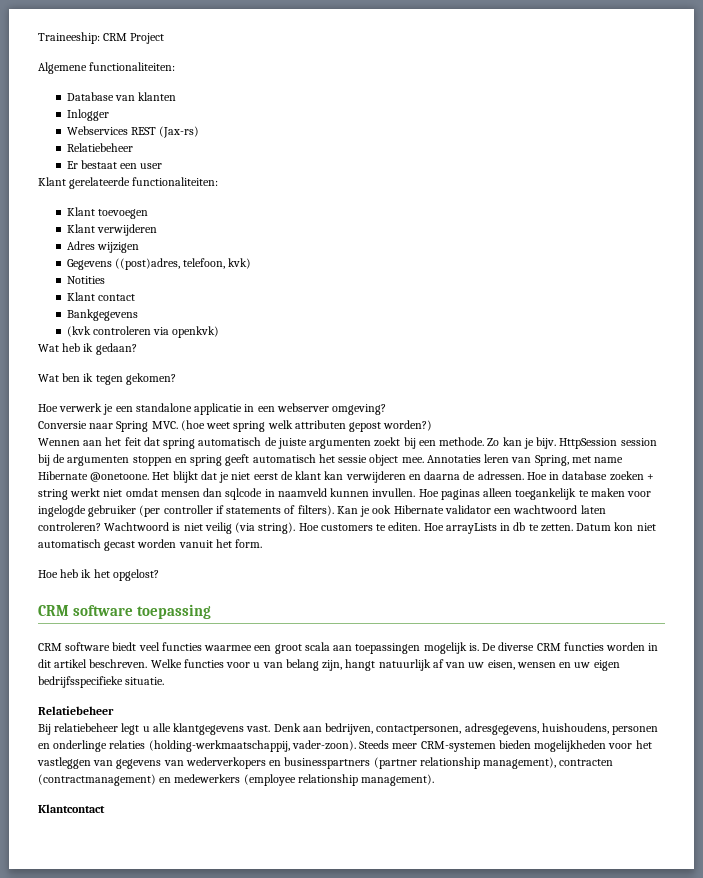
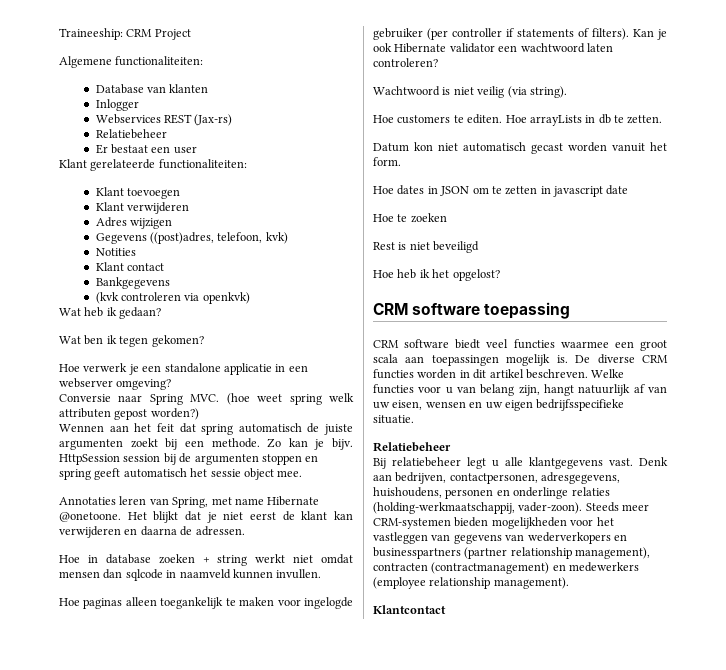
- HttpSession session bij de argumenten stoppen en spring geeft automatisch het sessie object mee. Annotaties leren van Spring, met name Hibernate @onetoone.
+ HttpSession session bij de argumenten stoppen en spring geeft automatisch het sessie object mee.
+ Annotaties leren van Spring, met name Hibernate @onetoone.
- Het blijkt dat je niet eerst de klant kan verwijderen en daarna de adressen. Hoe in database zoeken + string werkt niet omdat mensen dan sqlcode in naamveld kunnen invullen. Hoe paginas alleen toegankelijk te maken voor ingelogde gebruiker (per controller if statements of filters).
+ Het blijkt dat je niet eerst de klant kan verwijderen en daarna de adressen.
+ Hoe in database zoeken + string werkt niet omdat mensen dan sqlcode in naamveld kunnen invullen.
+ Hoe paginas alleen toegankelijk te maken voor ingelogde gebruiker (per controller if statements of filters).
- Kan je ook Hibernate validator een wachtwoord laten controleren? Wachtwoord is niet veilig (via string). Hoe customers te editen.
+ Kan je ook Hibernate validator een wachtwoord laten controleren?
+ Wachtwoord is niet veilig (via string).
+ Hoe customers te editen.
- Hoe arrayLists in db te zetten. Datum kon niet automatisch gecast worden vanuit het form.
+ Hoe arrayLists in db te zetten.
+ Datum kon niet automatisch gecast worden vanuit het form.
+ Hoe dates in JSON om te zetten in javascript date
+ Hoe te zoeken
+ Rest is niet beveiligd

